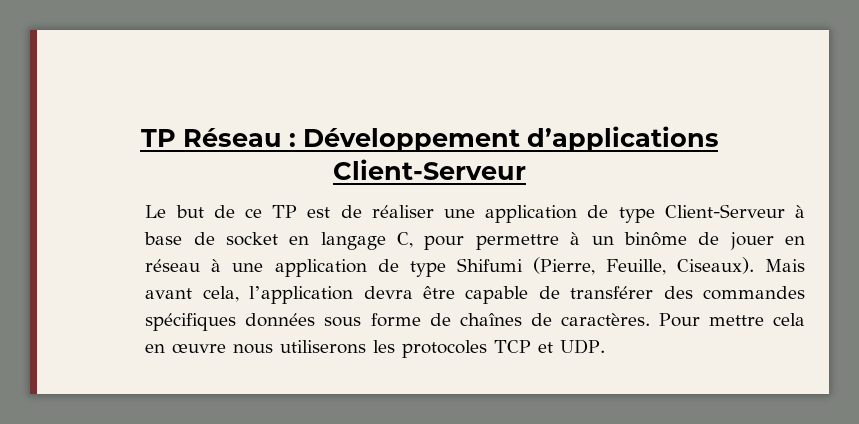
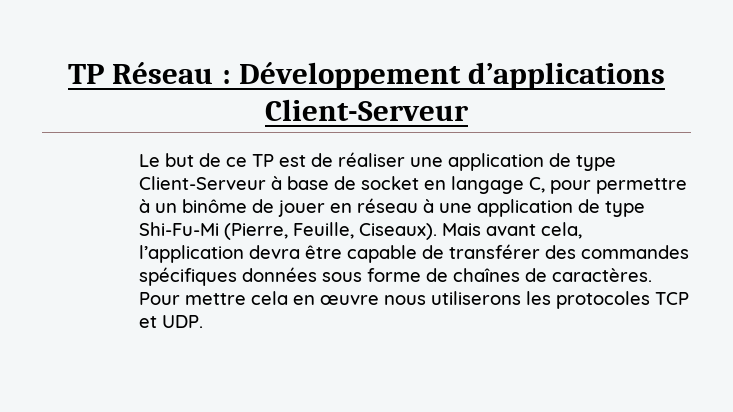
- Le but de ce TP est de réaliser une application de type Client-Serveur à base de socket en langage C, pour permettre à un binôme de jouer en réseau à une application de type Shifumi (Pierre, Feuille, Ciseaux).
+ Le but de ce TP est de réaliser une application de type Client-Serveur à base de socket en langage C, pour permettre à un binôme de jouer en réseau à une application de type Shi-Fu-Mi (Pierre, Feuille, Ciseaux).

